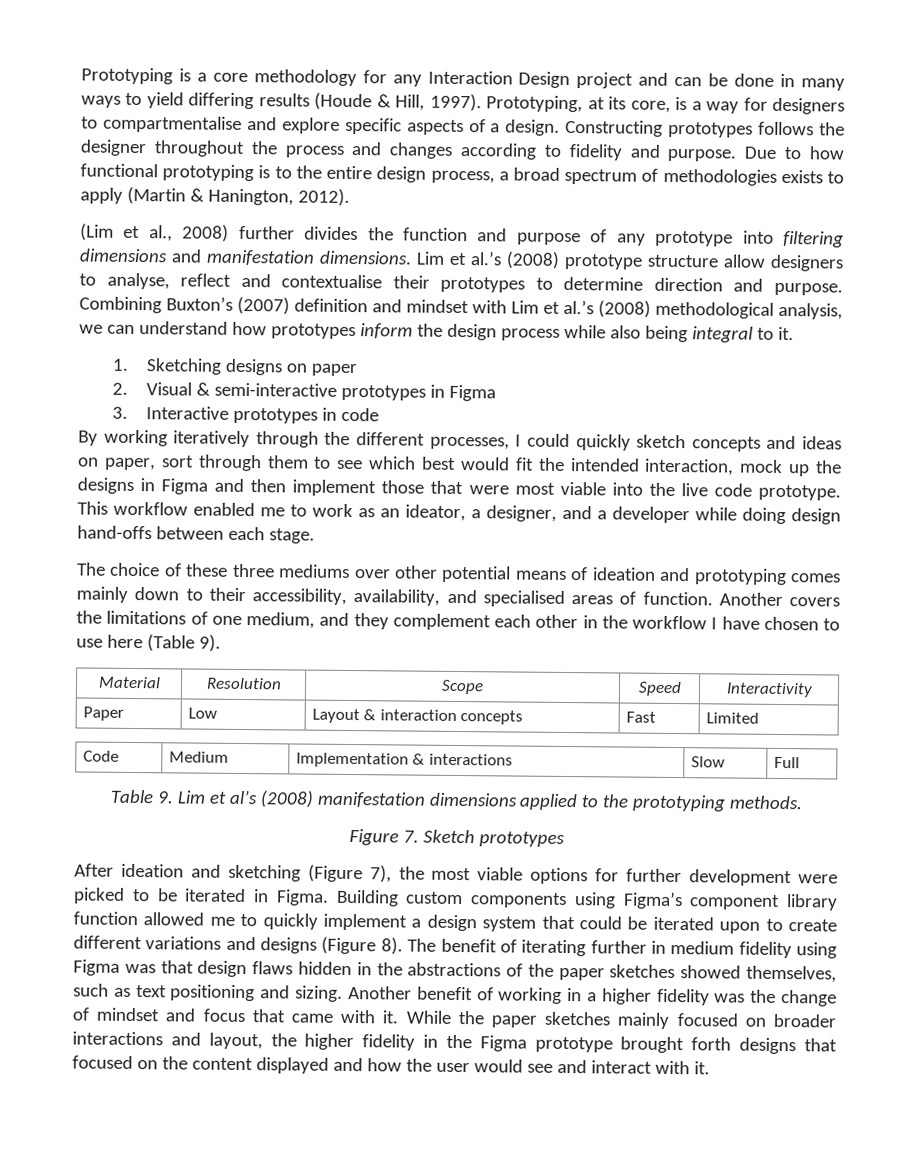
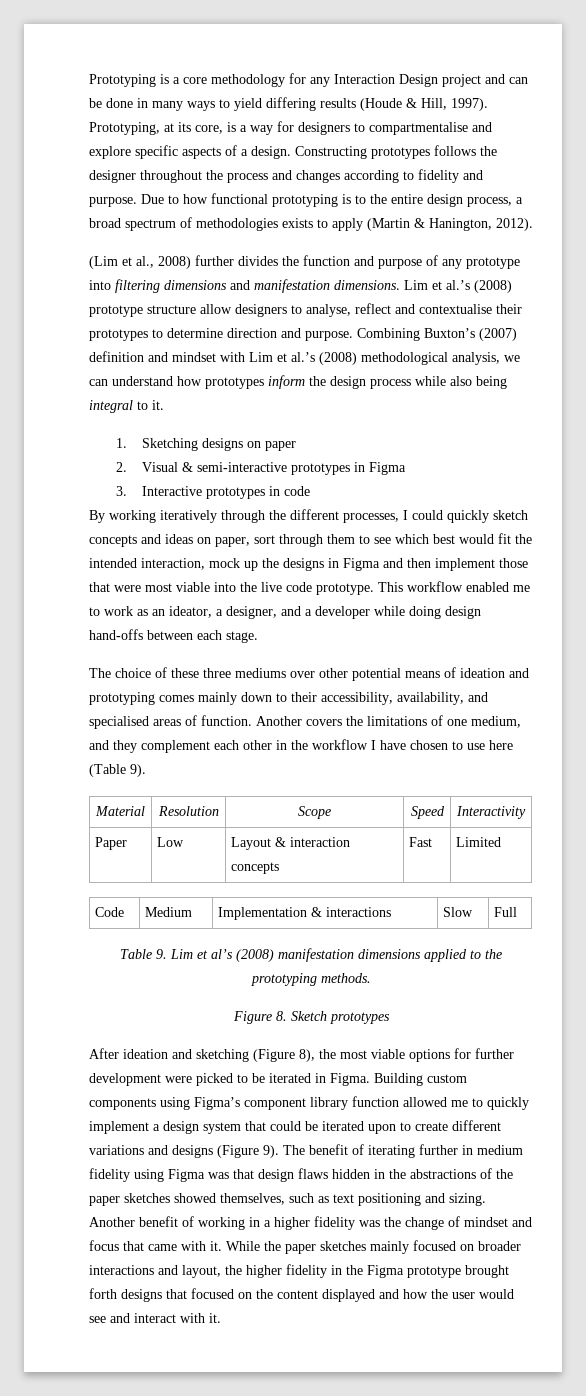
- Figure 7. Sketch prototypes
+ Figure 8. Sketch prototypes
- After ideation and sketching (Figure 7), the most viable options for further development were picked to be iterated in Figma.
+ After ideation and sketching (Figure 8), the most viable options for further development were picked to be iterated in Figma.
- Building custom components using Figma’s component library function allowed me to quickly implement a design system that could be iterated upon to create different variations and designs (Figure 8).
+ Building custom components using Figma’s component library function allowed me to quickly implement a design system that could be iterated upon to create different variations and designs (Figure 9).

